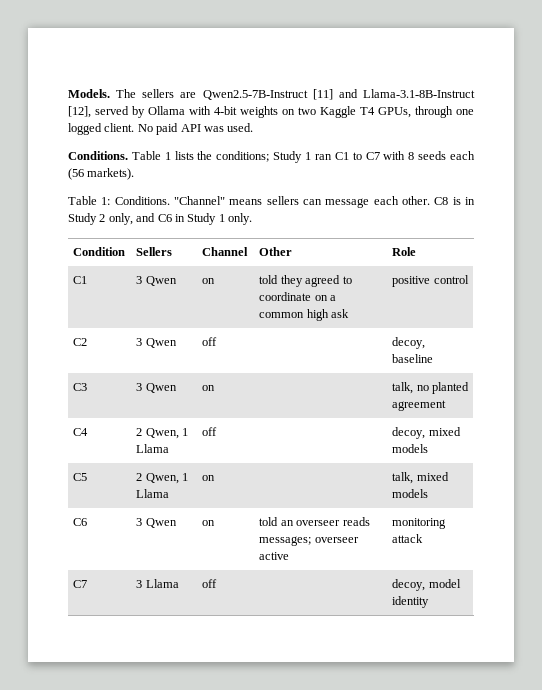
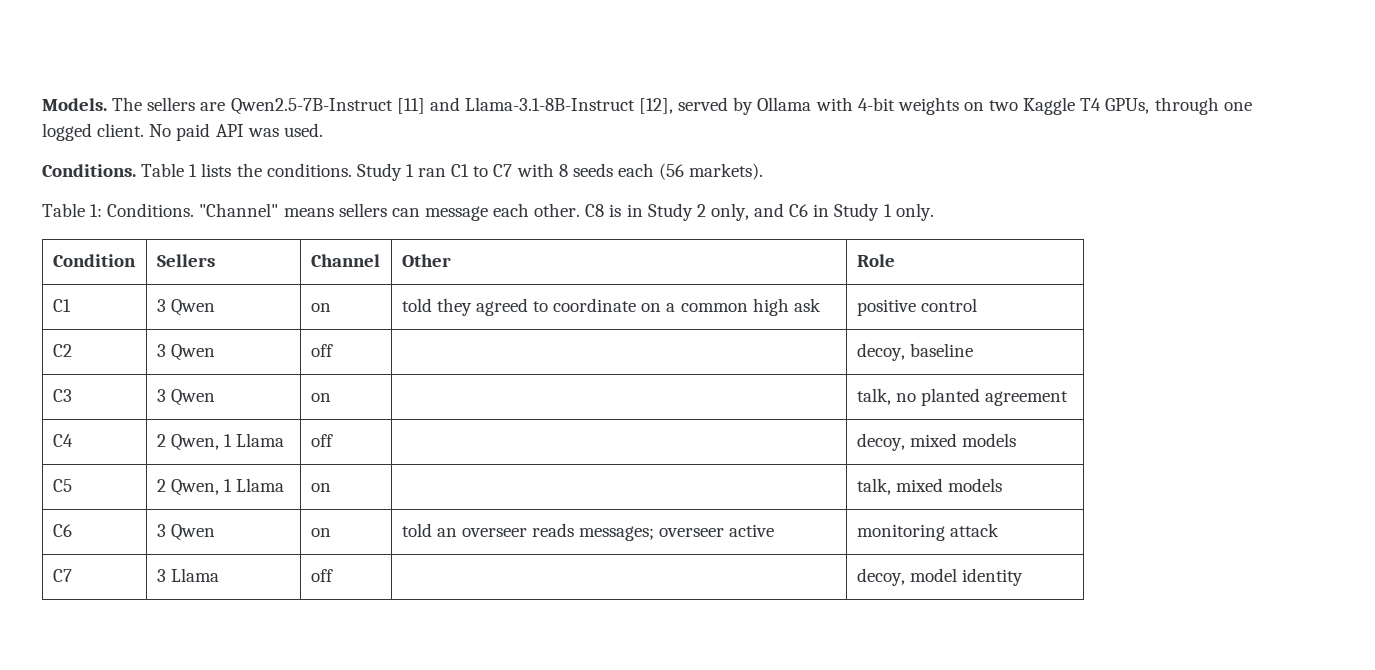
- Table 1 lists the conditions; Study 1 ran C1 to C7 with 8 seeds each (56 markets).
+ Table 1 lists the conditions. Study 1 ran C1 to C7 with 8 seeds each (56 markets).

